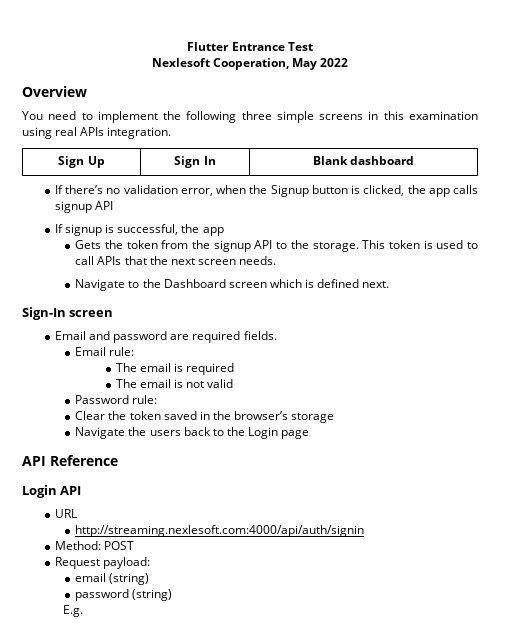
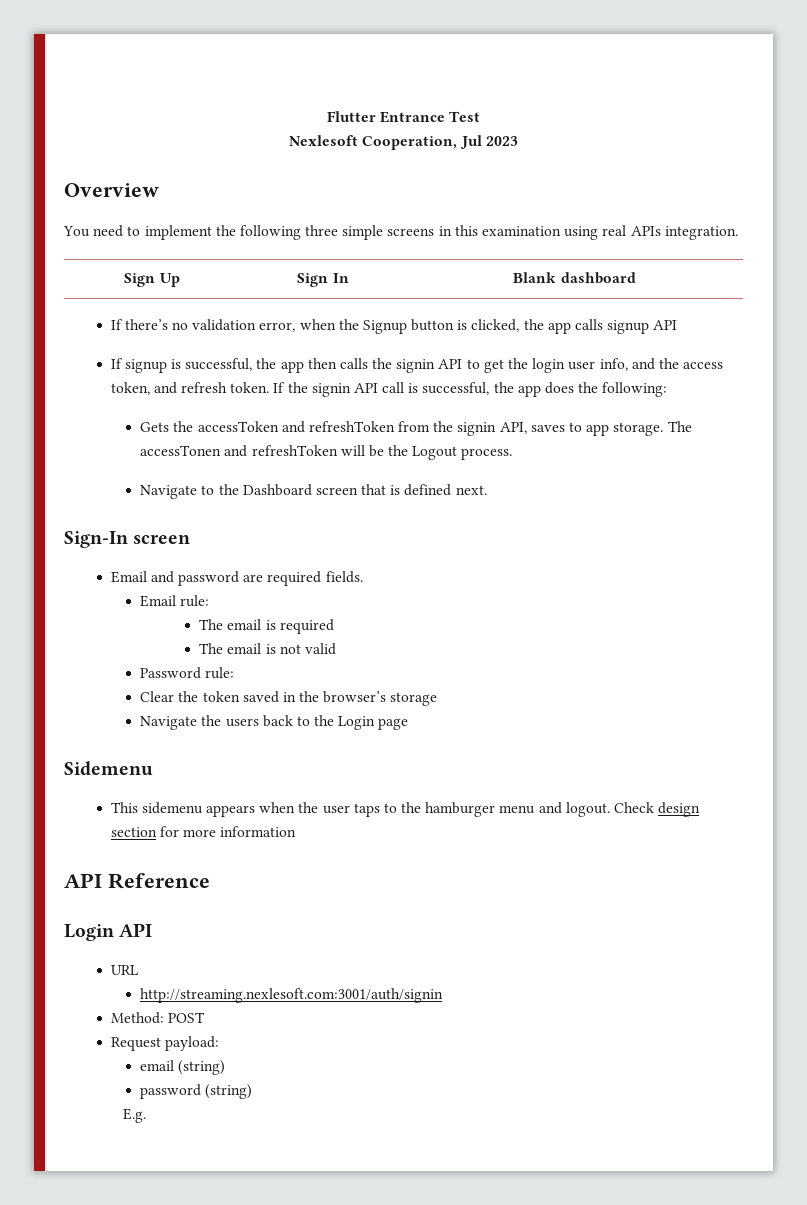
- Nexlesoft Cooperation, May 2022
+ Nexlesoft Cooperation, Jul 2023
- If signup is successful, the app
- Gets the token from the signup API to the storage. This token is used to call APIs that the next screen needs.
+ If signup is successful, the app then calls the signin API to get the login user info, and the access token, and refresh token. If the signin API call is successful, the app does the following:
+ Gets the accessToken and refreshToken from the signin API, saves to app storage. The accessTonen and refreshToken will be the Logout process.
- Navigate to the Dashboard screen which is defined next.
+ Navigate to the Dashboard screen that is defined next.
+ Sidemenu
+ This sidemenu appears when the user taps to the hamburger menu and logout. Check design section for more information
- http://streaming.nexlesoft.com:4000/api/auth/signin
+ http://streaming.nexlesoft.com:3001/auth/signin

